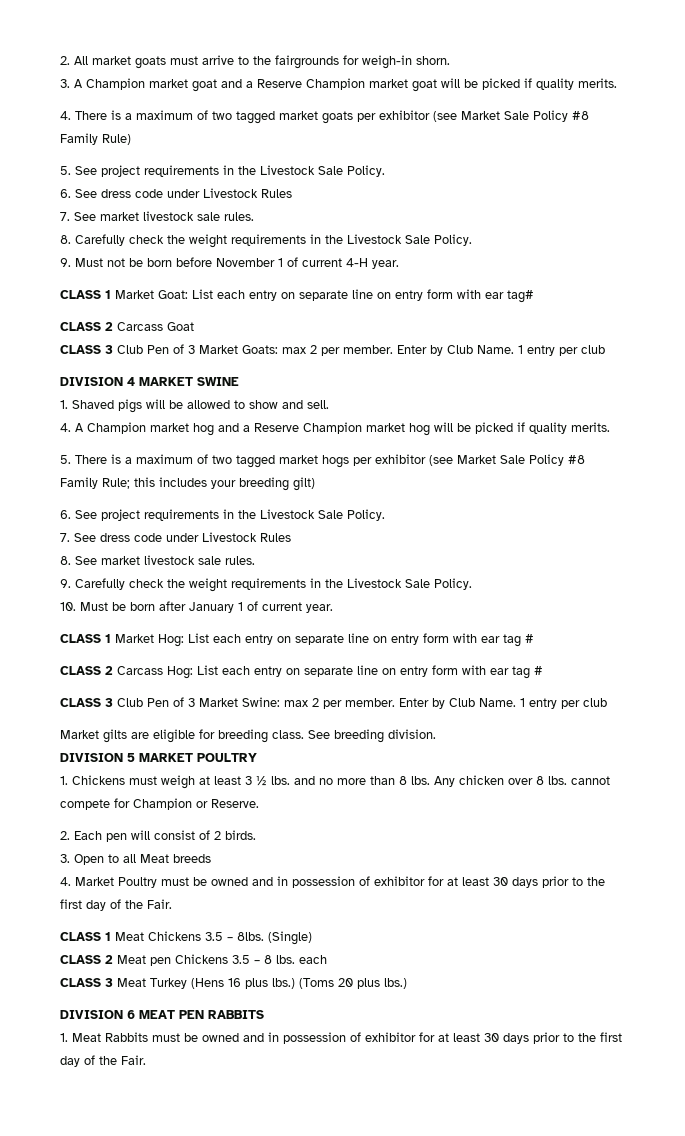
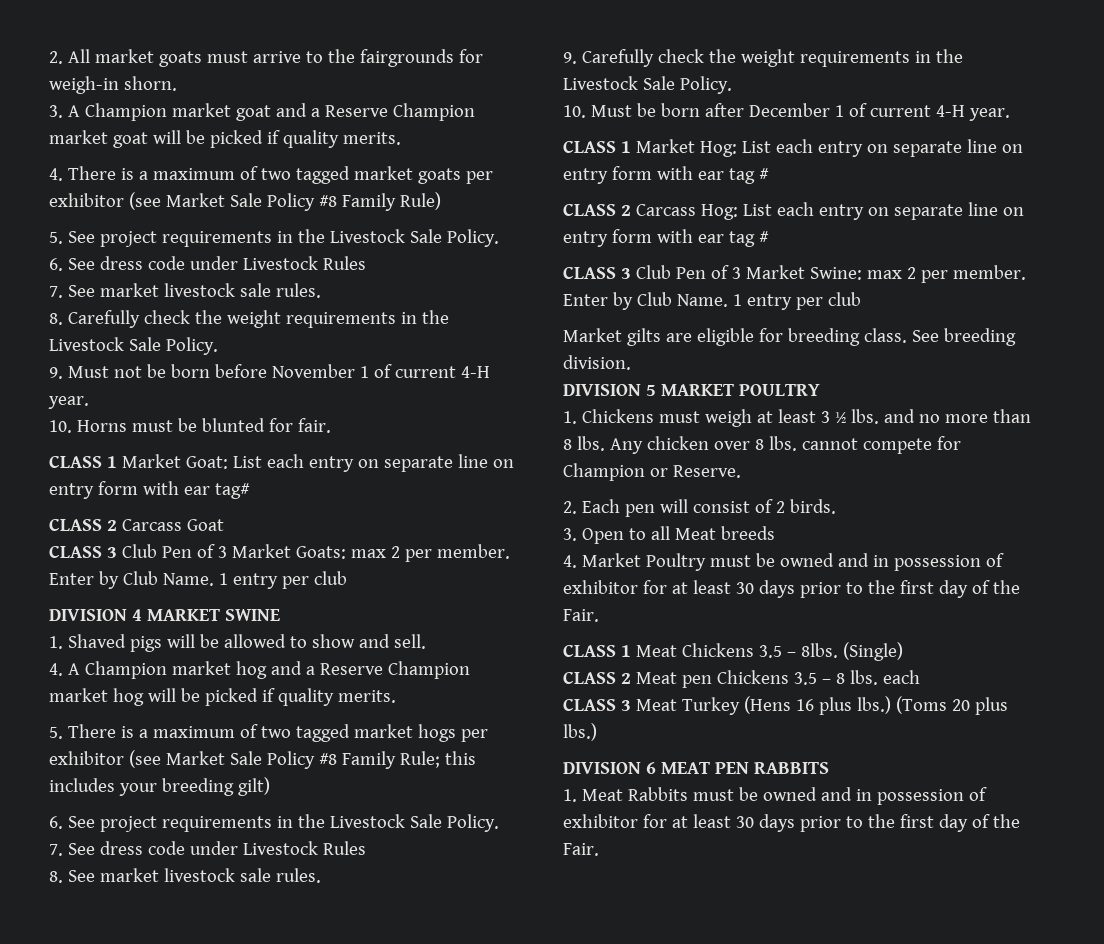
+ 10. Horns must be blunted for fair.
- 10. Must be born after January 1 of current year.
+ 10. Must be born after December 1 of current 4-H year.

